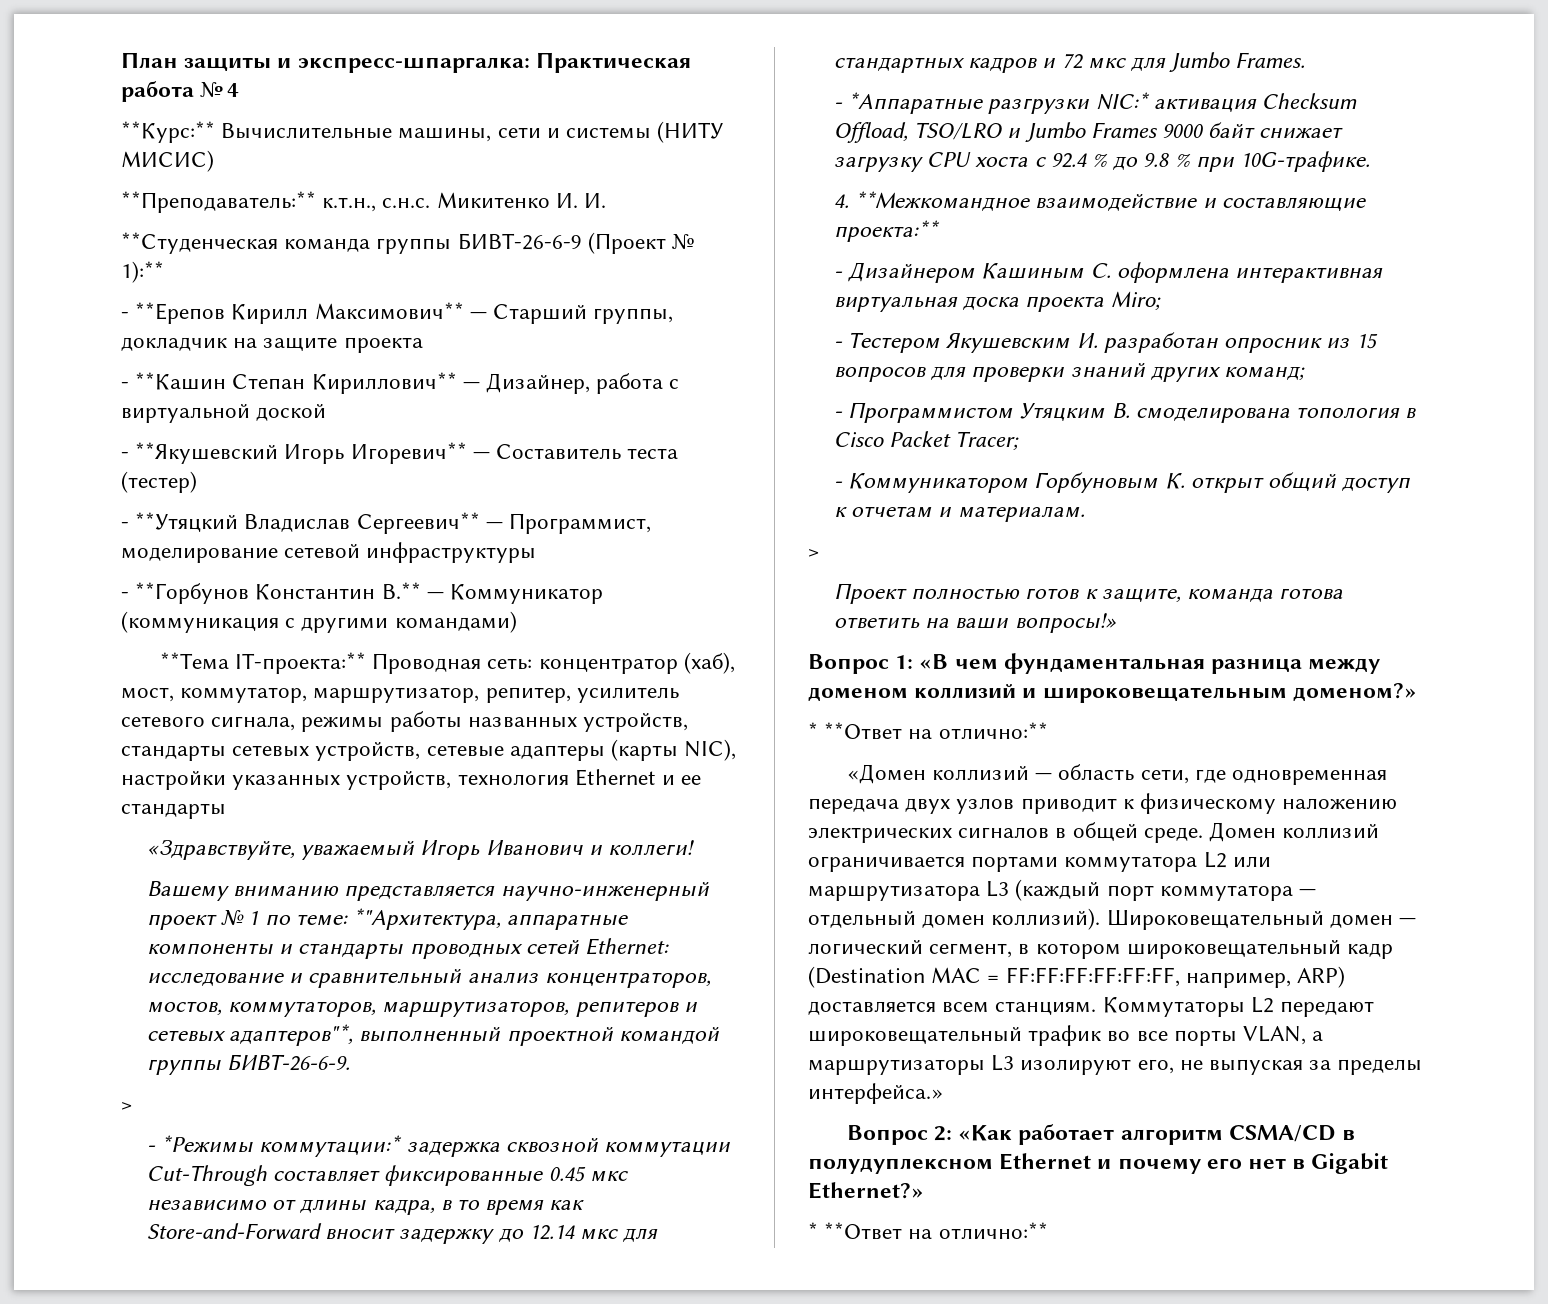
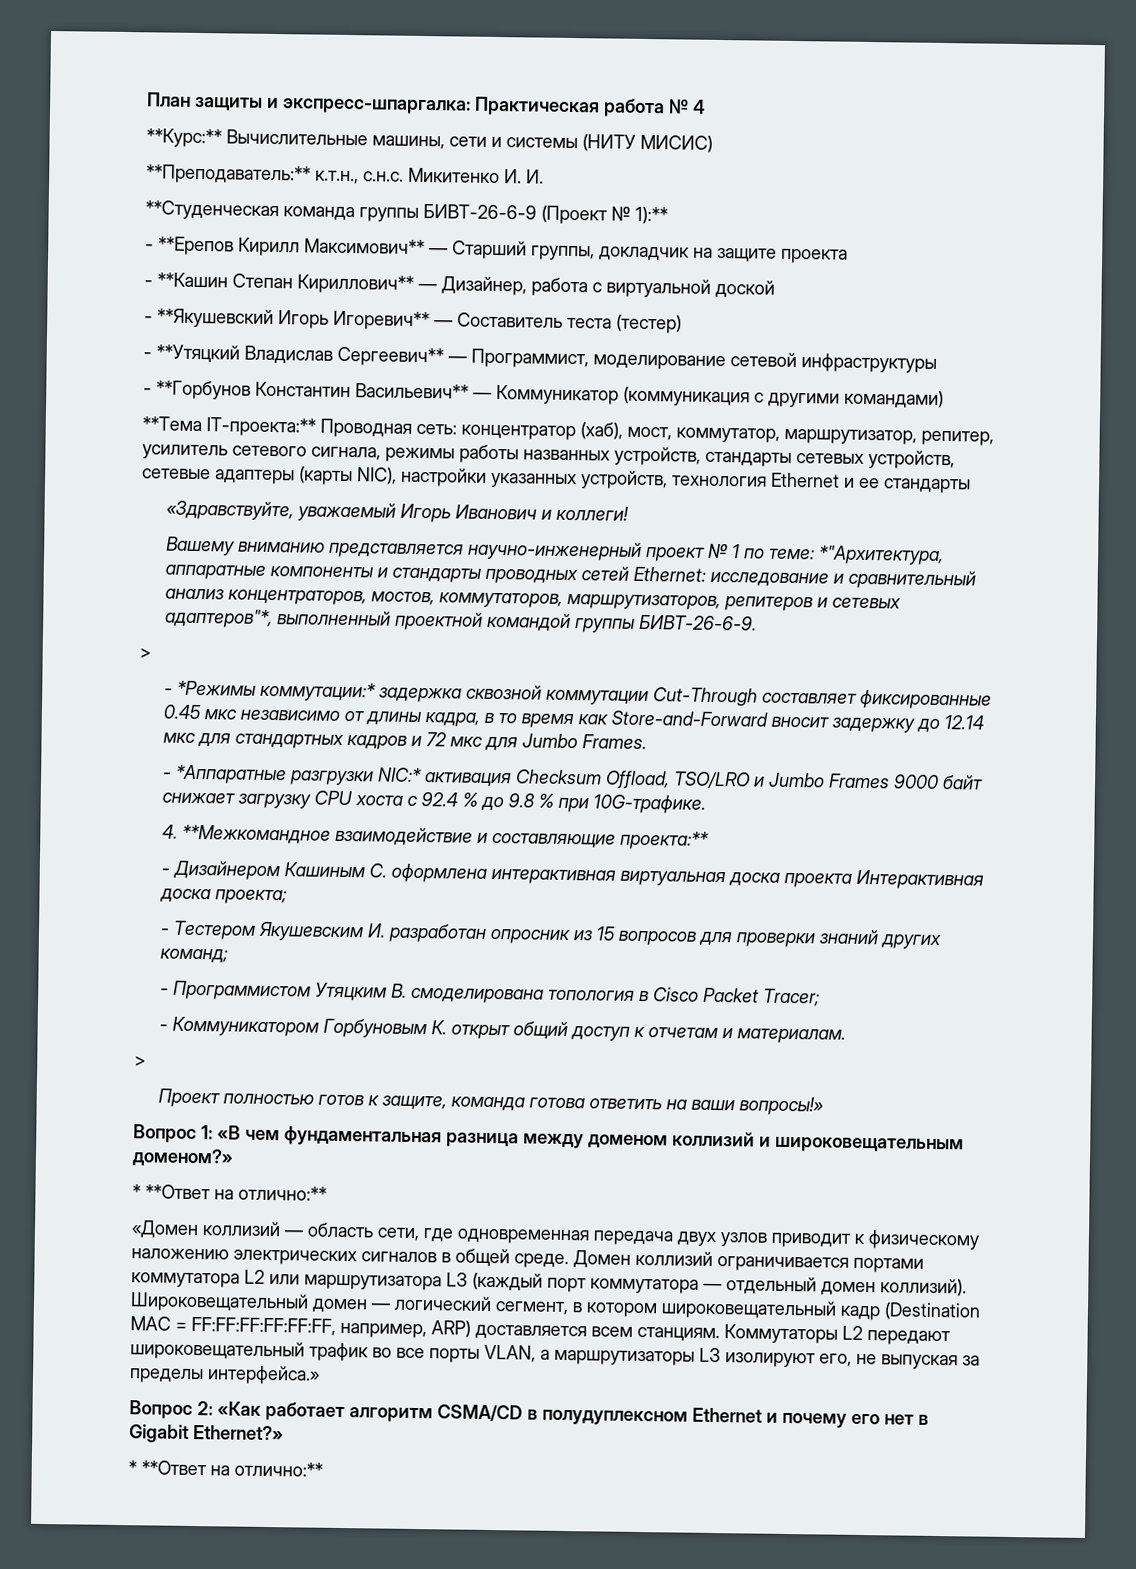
- - **Горбунов Константин В.** — Коммуникатор (коммуникация с другими командами)
+ - **Горбунов Константин Васильевич** — Коммуникатор (коммуникация с другими командами)
- - Дизайнером Кашиным С. оформлена интерактивная виртуальная доска проекта Miro;
+ - Дизайнером Кашиным С. оформлена интерактивная виртуальная доска проекта Интерактивная доска проекта;

